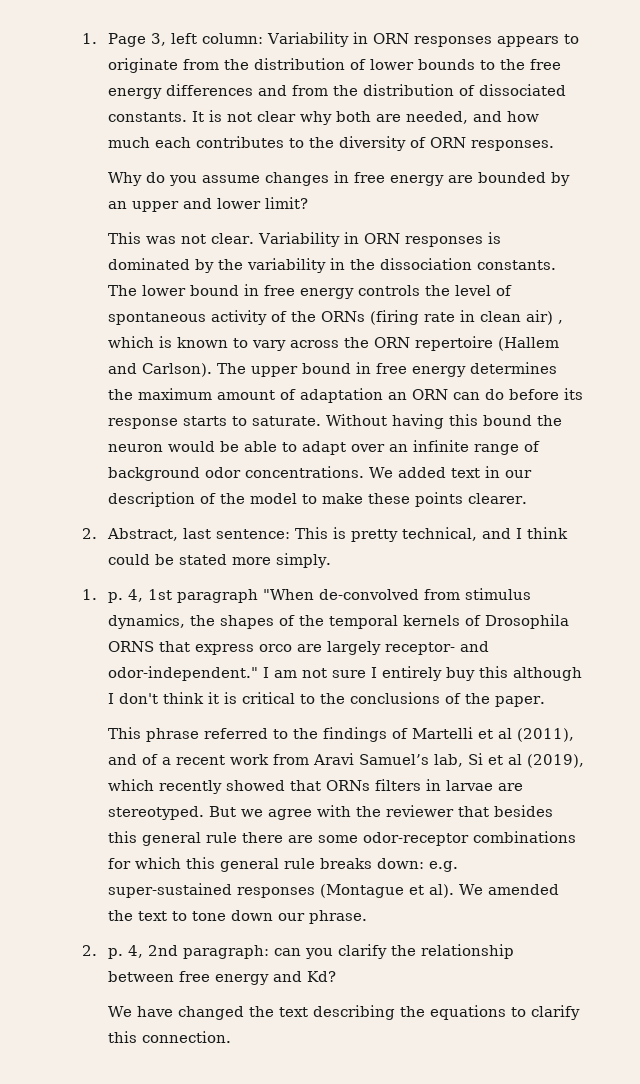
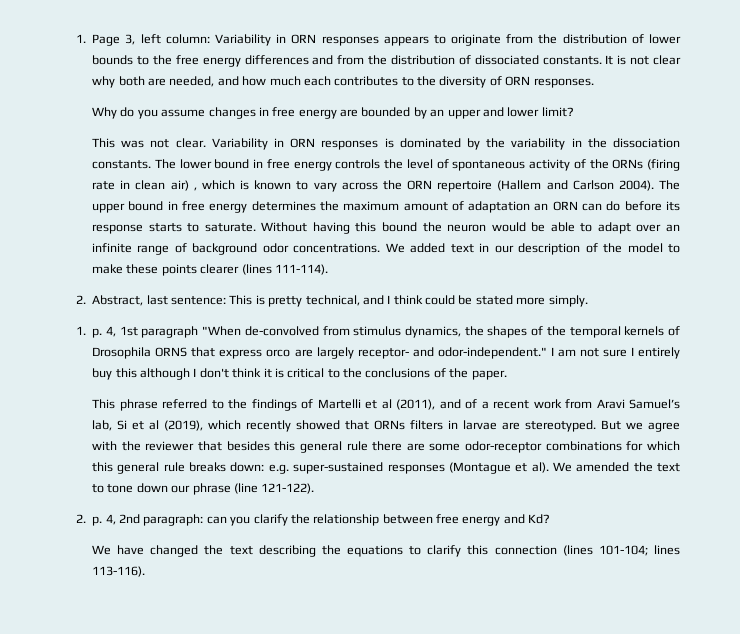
- The lower bound in free energy controls the level of spontaneous activity of the ORNs (firing rate in clean air) , which is known to vary across the ORN repertoire (Hallem and Carlson).
+ The lower bound in free energy controls the level of spontaneous activity of the ORNs (firing rate in clean air) , which is known to vary across the ORN repertoire (Hallem and Carlson 2004).
- We added text in our description of the model to make these points clearer.
+ We added text in our description of the model to make these points clearer (lines 111-114).
- We amended the text to tone down our phrase.
+ We amended the text to tone down our phrase (line 121-122).
- We have changed the text describing the equations to clarify this connection.
+ We have changed the text describing the equations to clarify this connection (lines 101-104; lines 113-116).

